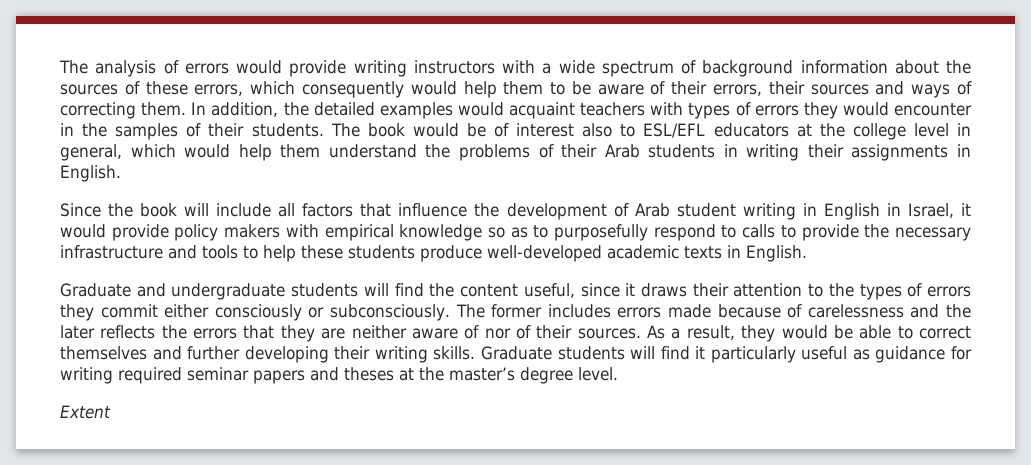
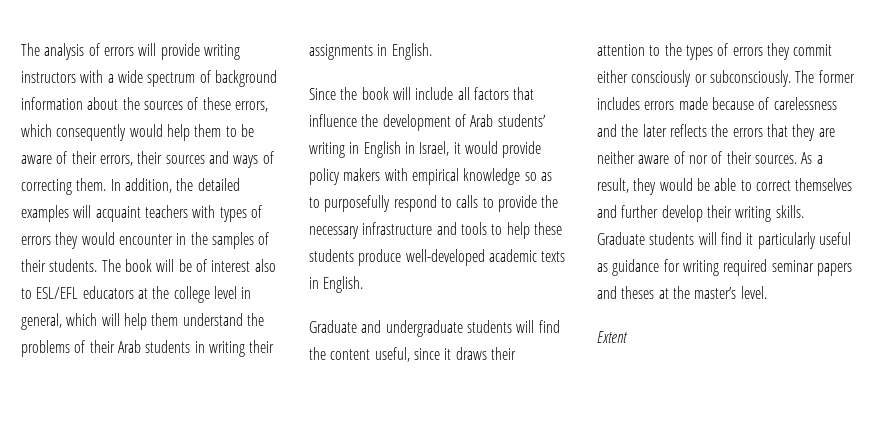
- The analysis of errors would provide writing instructors with a wide spectrum of background information about the sources of these errors, which consequently would help them to be aware of their errors, their sources and ways of correcting them.
+ The analysis of errors will provide writing instructors with a wide spectrum of background information about the sources of these errors, which consequently would help them to be aware of their errors, their sources and ways of correcting them.
- In addition, the detailed examples would acquaint teachers with types of errors they would encounter in the samples of their students.
+ In addition, the detailed examples will acquaint teachers with types of errors they would encounter in the samples of their students.
- The book would be of interest also to ESL/EFL educators at the college level in general, which would help them understand the problems of their Arab students in writing their assignments in English.
+ The book will be of interest also to ESL/EFL educators at the college level in general, which will help them understand the problems of their Arab students in writing their assignments in English.
- Since the book will include all factors that influence the development of Arab student writing in English in Israel, it would provide policy makers with empirical knowledge so as to purposefully respond to calls to provide the necessary infrastructure and tools to help these students produce well-developed academic texts in English.
+ Since the book will include all factors that influence the development of Arab students’ writing in English in Israel, it would provide policy makers with empirical knowledge so as to purposefully respond to calls to provide the necessary infrastructure and tools to help these students produce well-developed academic texts in English.
- As a result, they would be able to correct themselves and further developing their writing skills.
+ As a result, they would be able to correct themselves and further develop their writing skills.
- Graduate students will find it particularly useful as guidance for writing required seminar papers and theses at the master’s degree level.
+ Graduate students will find it particularly useful as guidance for writing required seminar papers and theses at the master’s level.

